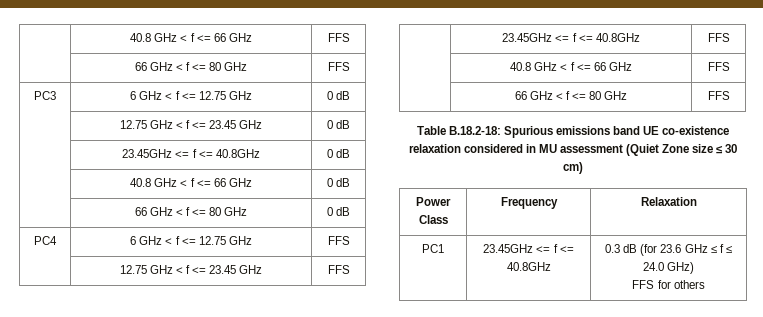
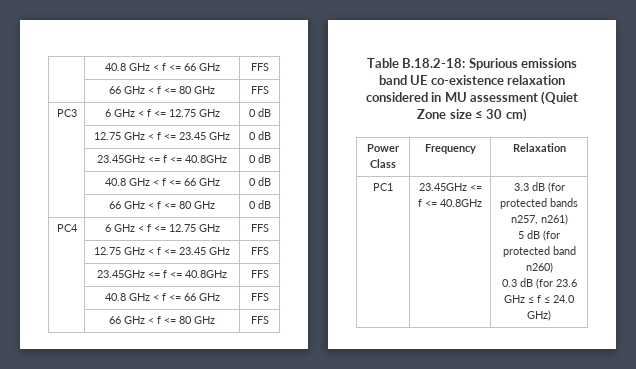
- PC1 | 23.45GHz <= f <= 40.8GHz | 0.3 dB (for 23.6 GHz ≤ f ≤ 24.0 GHz)
- FFS for others
+ PC1 | 23.45GHz <= f <= 40.8GHz | 3.3 dB (for protected bands n257, n261)
+ 5 dB (for protected band n260)
+ 0.3 dB (for 23.6 GHz ≤ f ≤ 24.0 GHz)

